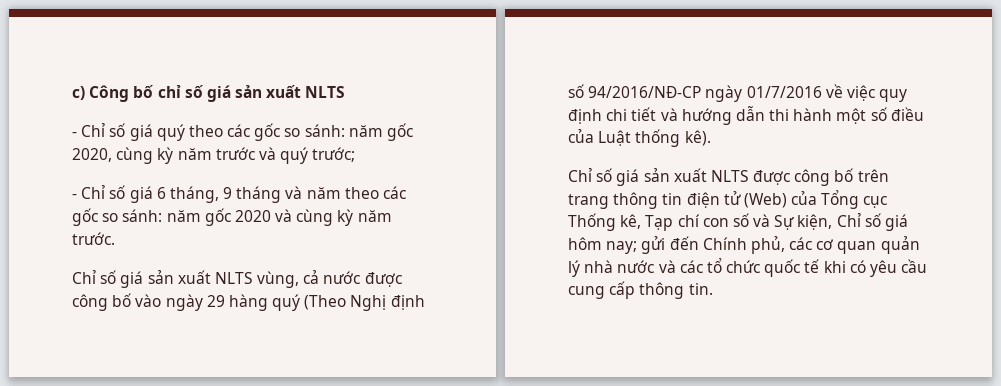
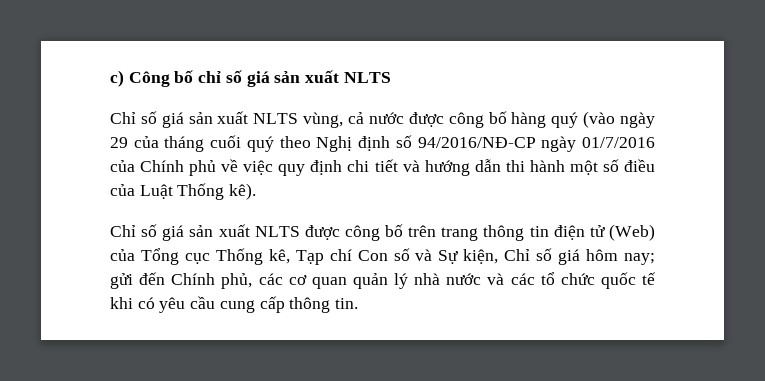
- - Chỉ số giá quý theo các gốc so sánh: năm gốc 2020, cùng kỳ năm trước và quý trước;
- - Chỉ số giá 6 tháng, 9 tháng và năm theo các gốc so sánh: năm gốc 2020 và cùng kỳ năm trước.
- Chỉ số giá sản xuất NLTS vùng, cả nước được công bố vào ngày 29 hàng quý (Theo Nghị định số 94/2016/NĐ-CP ngày 01/7/2016 về việc quy định chi tiết và hướng dẫn thi hành một số điều của Luật thống kê).
+ Chỉ số giá sản xuất NLTS vùng, cả nước được công bố hàng quý (vào ngày 29 của tháng cuối quý theo Nghị định số 94/2016/NĐ-CP ngày 01/7/2016 của Chính phủ về việc quy định chi tiết và hướng dẫn thi hành một số điều của Luật Thống kê).
- Chỉ số giá sản xuất NLTS được công bố trên trang thông tin điện tử (Web) của Tổng cục Thống kê, Tạp chí con số và Sự kiện, Chỉ số giá hôm nay; gửi đến Chính phủ, các cơ quan quản lý nhà nước và các tổ chức quốc tế khi có yêu cầu cung cấp thông tin.
+ Chỉ số giá sản xuất NLTS được công bố trên trang thông tin điện tử (Web) của Tổng cục Thống kê, Tạp chí Con số và Sự kiện, Chỉ số giá hôm nay; gửi đến Chính phủ, các cơ quan quản lý nhà nước và các tổ chức quốc tế khi có yêu cầu cung cấp thông tin.

